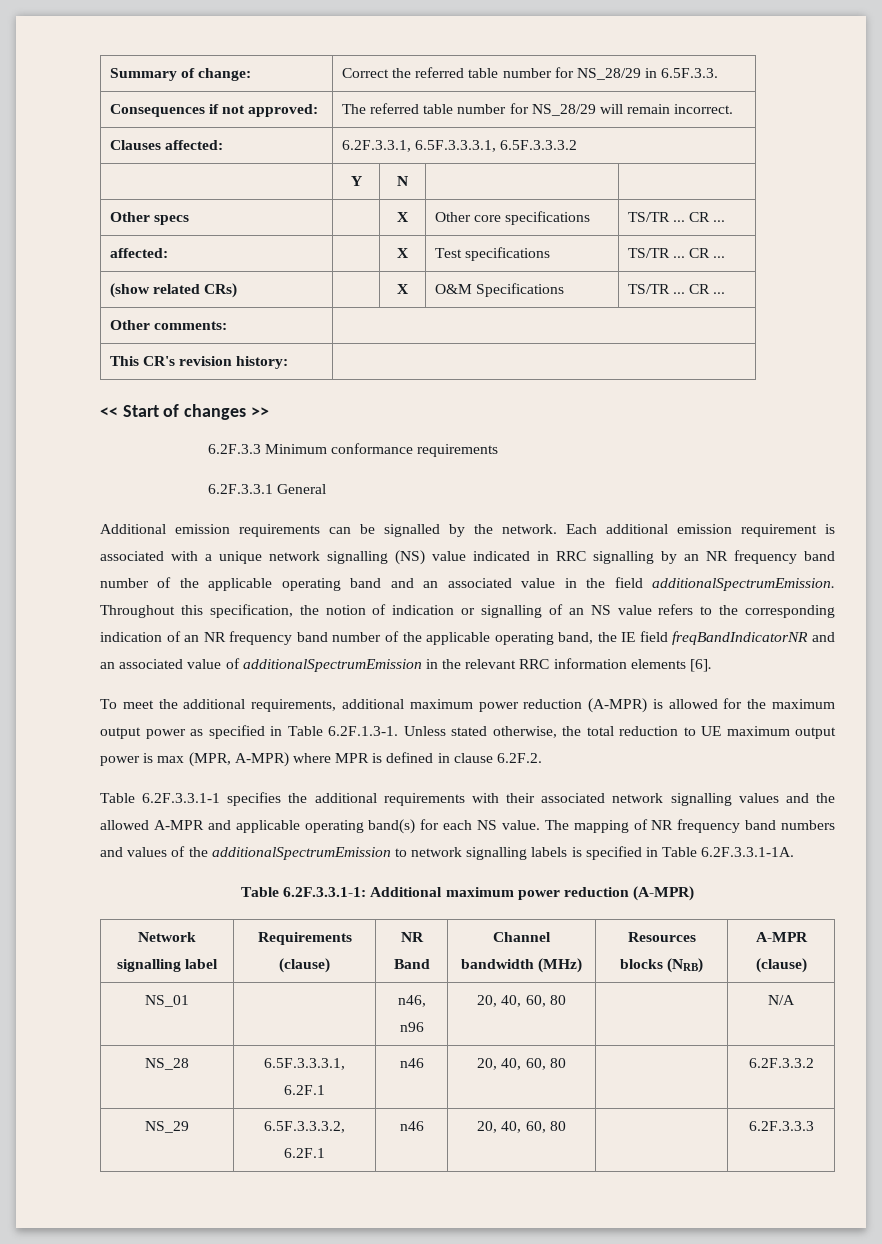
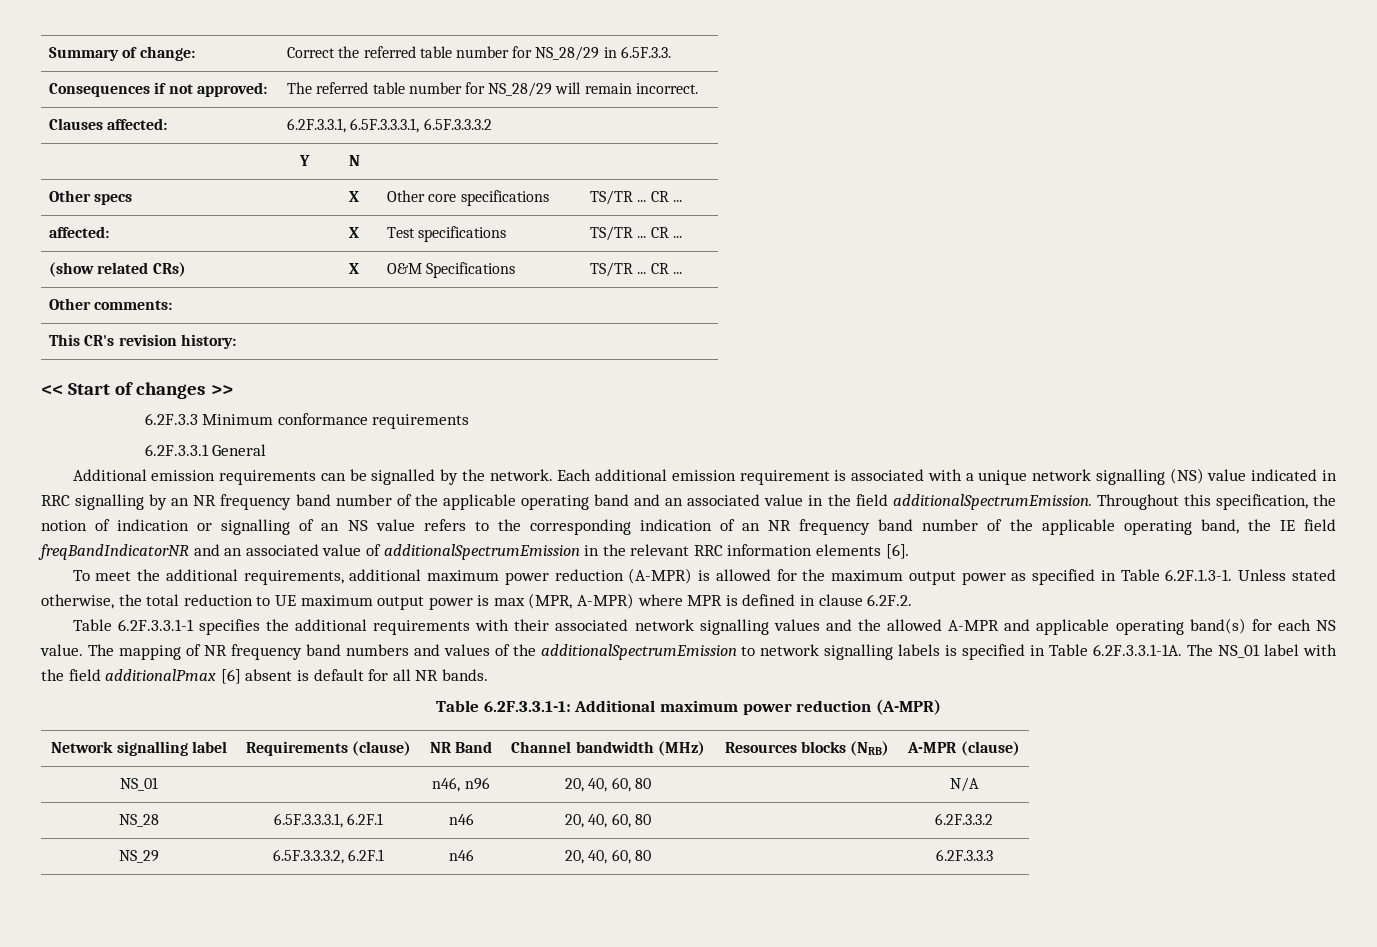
- The mapping of NR frequency band numbers and values of the additionalSpectrumEmission to network signalling labels is specified in Table 6.2F.3.3.1-1A.
+ The mapping of NR frequency band numbers and values of the additionalSpectrumEmission to network signalling labels is specified in Table 6.2F.3.3.1-1A. The NS_01 label with the field additionalPmax [6] absent is default for all NR bands.

